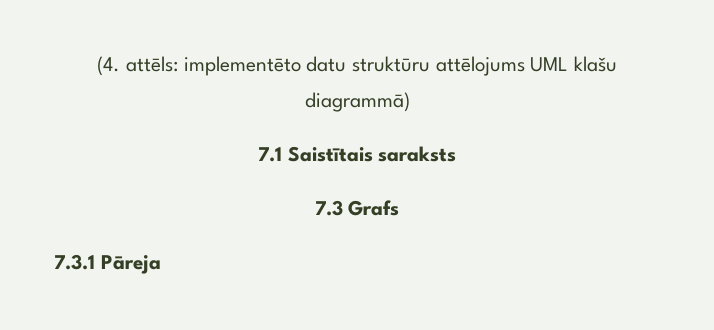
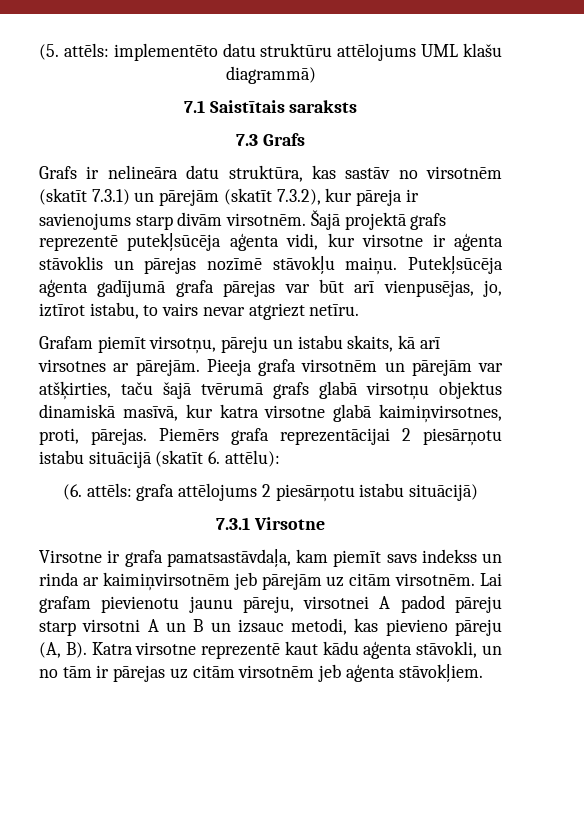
- (4. attēls: implementēto datu struktūru attēlojums UML klašu diagrammā)
+ (5. attēls: implementēto datu struktūru attēlojums UML klašu diagrammā)
- 7.3.1 Pāreja
+ Grafs ir nelineāra datu struktūra, kas sastāv no virsotnēm (skatīt 7.3.1) un pārejām (skatīt 7.3.2), kur pāreja ir savienojums starp divām virsotnēm. Šajā projektā grafs reprezentē putekļsūcēja aģenta vidi, kur virsotne ir aģenta stāvoklis un pārejas nozīmē stāvokļu maiņu. Putekļsūcēja aģenta gadījumā grafa pārejas var būt arī vienpusējas, jo, iztīrot istabu, to vairs nevar atgriezt netīru.
+ Grafam piemīt virsotņu, pāreju un istabu skaits, kā arī virsotnes ar pārejām. Pieeja grafa virsotnēm un pārejām var atšķirties, taču šajā tvērumā grafs glabā virsotņu objektus dinamiskā masīvā, kur katra virsotne glabā kaimiņvirsotnes, proti, pārejas. Piemērs grafa reprezentācijai 2 piesārņotu istabu situācijā (skatīt 6. attēlu):
+ (6. attēls: grafa attēlojums 2 piesārņotu istabu situācijā)
+ 7.3.1 Virsotne
+ Virsotne ir grafa pamatsastāvdaļa, kam piemīt savs indekss un rinda ar kaimiņvirsotnēm jeb pārejām uz citām virsotnēm. Lai grafam pievienotu jaunu pāreju, virsotnei A padod pāreju starp virsotni A un B un izsauc metodi, kas pievieno pāreju (A, B). Katra virsotne reprezentē kaut kādu aģenta stāvokli, un no tām ir pārejas uz citām virsotnēm jeb aģenta stāvokļiem.

